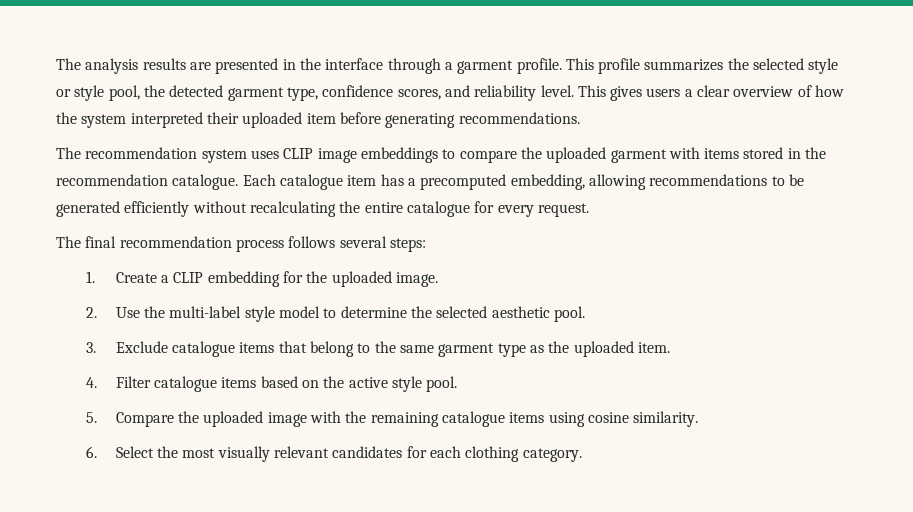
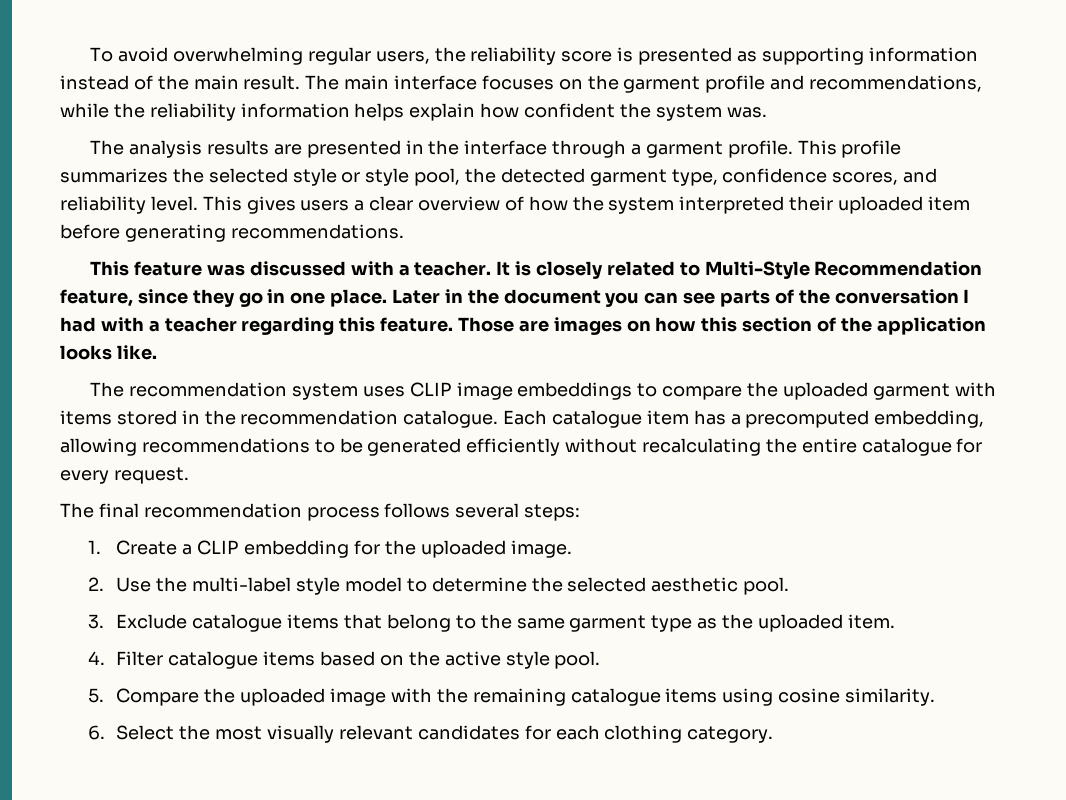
+ To avoid overwhelming regular users, the reliability score is presented as supporting information instead of the main result. The main interface focuses on the garment profile and recommendations, while the reliability information helps explain how confident the system was.
+ This feature was discussed with a teacher. It is closely related to Multi-Style Recommendation feature, since they go in one place. Later in the document you can see parts of the conversation I had with a teacher regarding this feature. Those are images on how this section of the application looks like.

